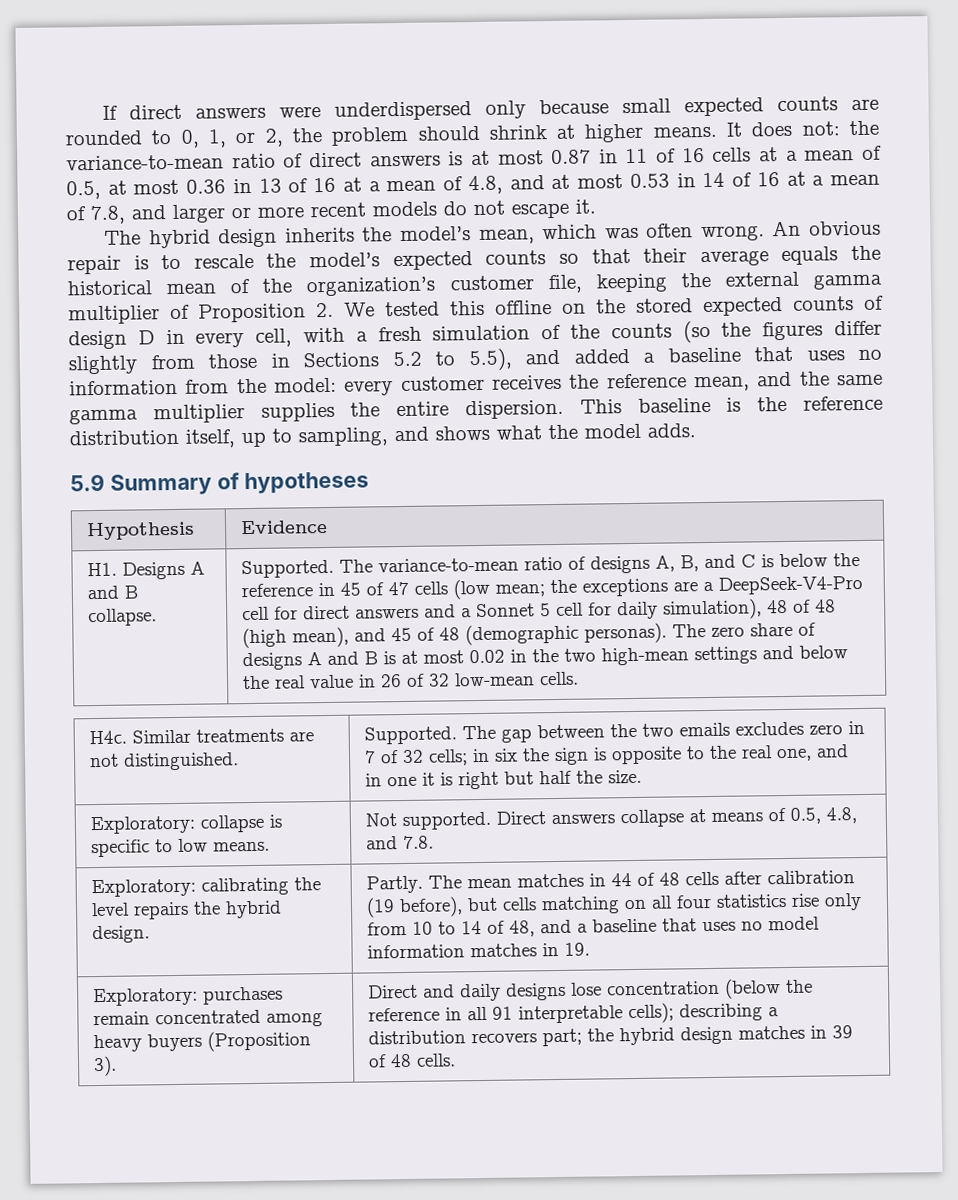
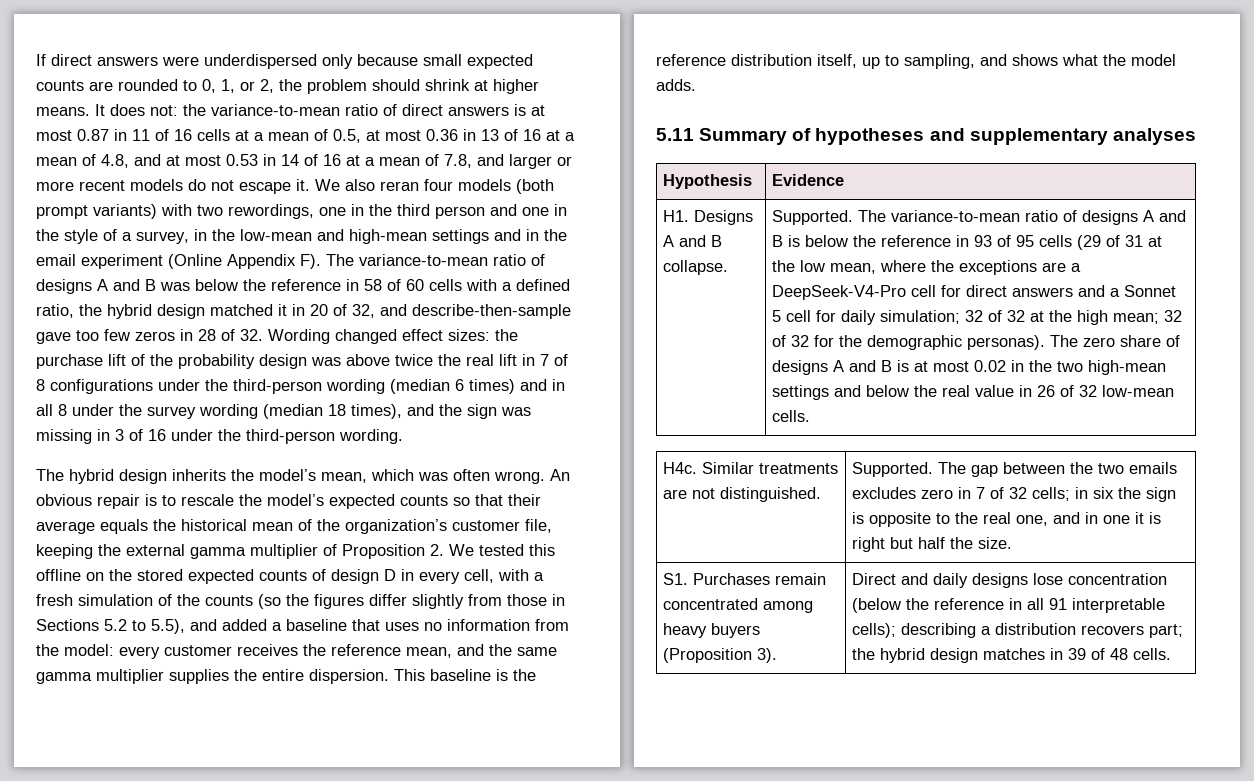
+ We also reran four models (both prompt variants) with two rewordings, one in the third person and one in the style of a survey, in the low-mean and high-mean settings and in the email experiment (Online Appendix F). The variance-to-mean ratio of designs A and B was below the reference in 58 of 60 cells with a defined ratio, the hybrid design matched it in 20 of 32, and describe-then-sample gave too few zeros in 28 of 32. Wording changed effect sizes: the purchase lift of the probability design was above twice the real lift in 7 of 8 configurations under the third-person wording (median 6 times) and in all 8 under the survey wording (median 18 times), and the sign was missing in 3 of 16 under the third-person wording.
- 5.9 Summary of hypotheses
+ 5.11 Summary of hypotheses and supplementary analyses
- The variance-to-mean ratio of designs A, B, and C is below the reference in 45 of 47 cells (low mean; the exceptions are a DeepSeek-V4-Pro cell for direct answers and a Sonnet 5 cell for daily simulation), 48 of 48 (high mean), and 45 of 48 (demographic personas).
+ The variance-to-mean ratio of designs A and B is below the reference in 93 of 95 cells (29 of 31 at the low mean, where the exceptions are a DeepSeek-V4-Pro cell for direct answers and a Sonnet 5 cell for daily simulation; 32 of 32 at the high mean; 32 of 32 for the demographic personas).
- Exploratory: collapse is specific to low means. | Not supported. Direct answers collapse at means of 0.5, 4.8, and 7.8.
- Exploratory: calibrating the level repairs the hybrid design. | Partly. The mean matches in 44 of 48 cells after calibration (19 before), but cells matching on all four statistics rise only from 10 to 14 of 48, and a baseline that uses no model information matches in 19.
- Exploratory: purchases remain concentrated among heavy buyers (Proposition 3). | Direct and daily designs lose concentration (below the reference in all 91 interpretable cells); describing a distribution recovers part; the hybrid design matches in 39 of 48 cells.
+ S1. Purchases remain concentrated among heavy buyers (Proposition 3). | Direct and daily designs lose concentration (below the reference in all 91 interpretable cells); describing a distribution recovers part; the hybrid design matches in 39 of 48 cells.

